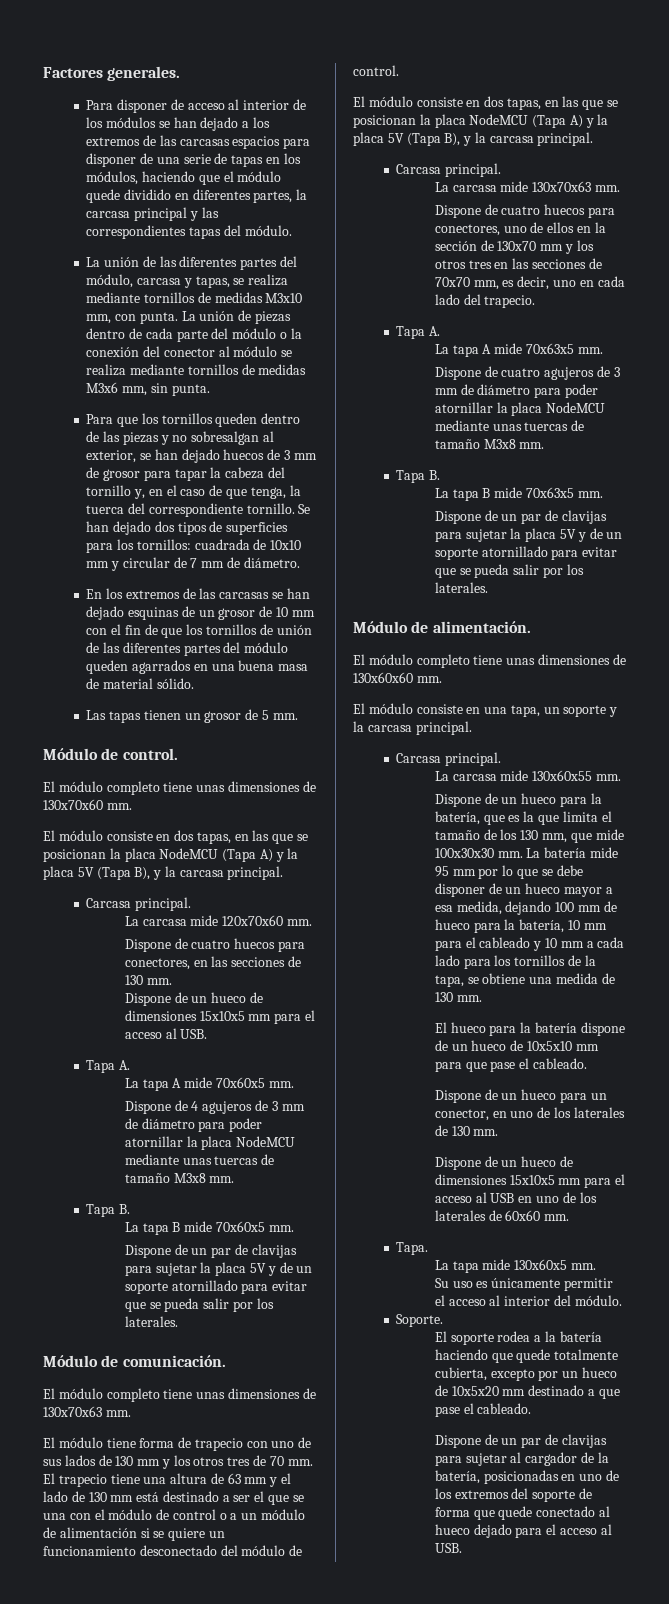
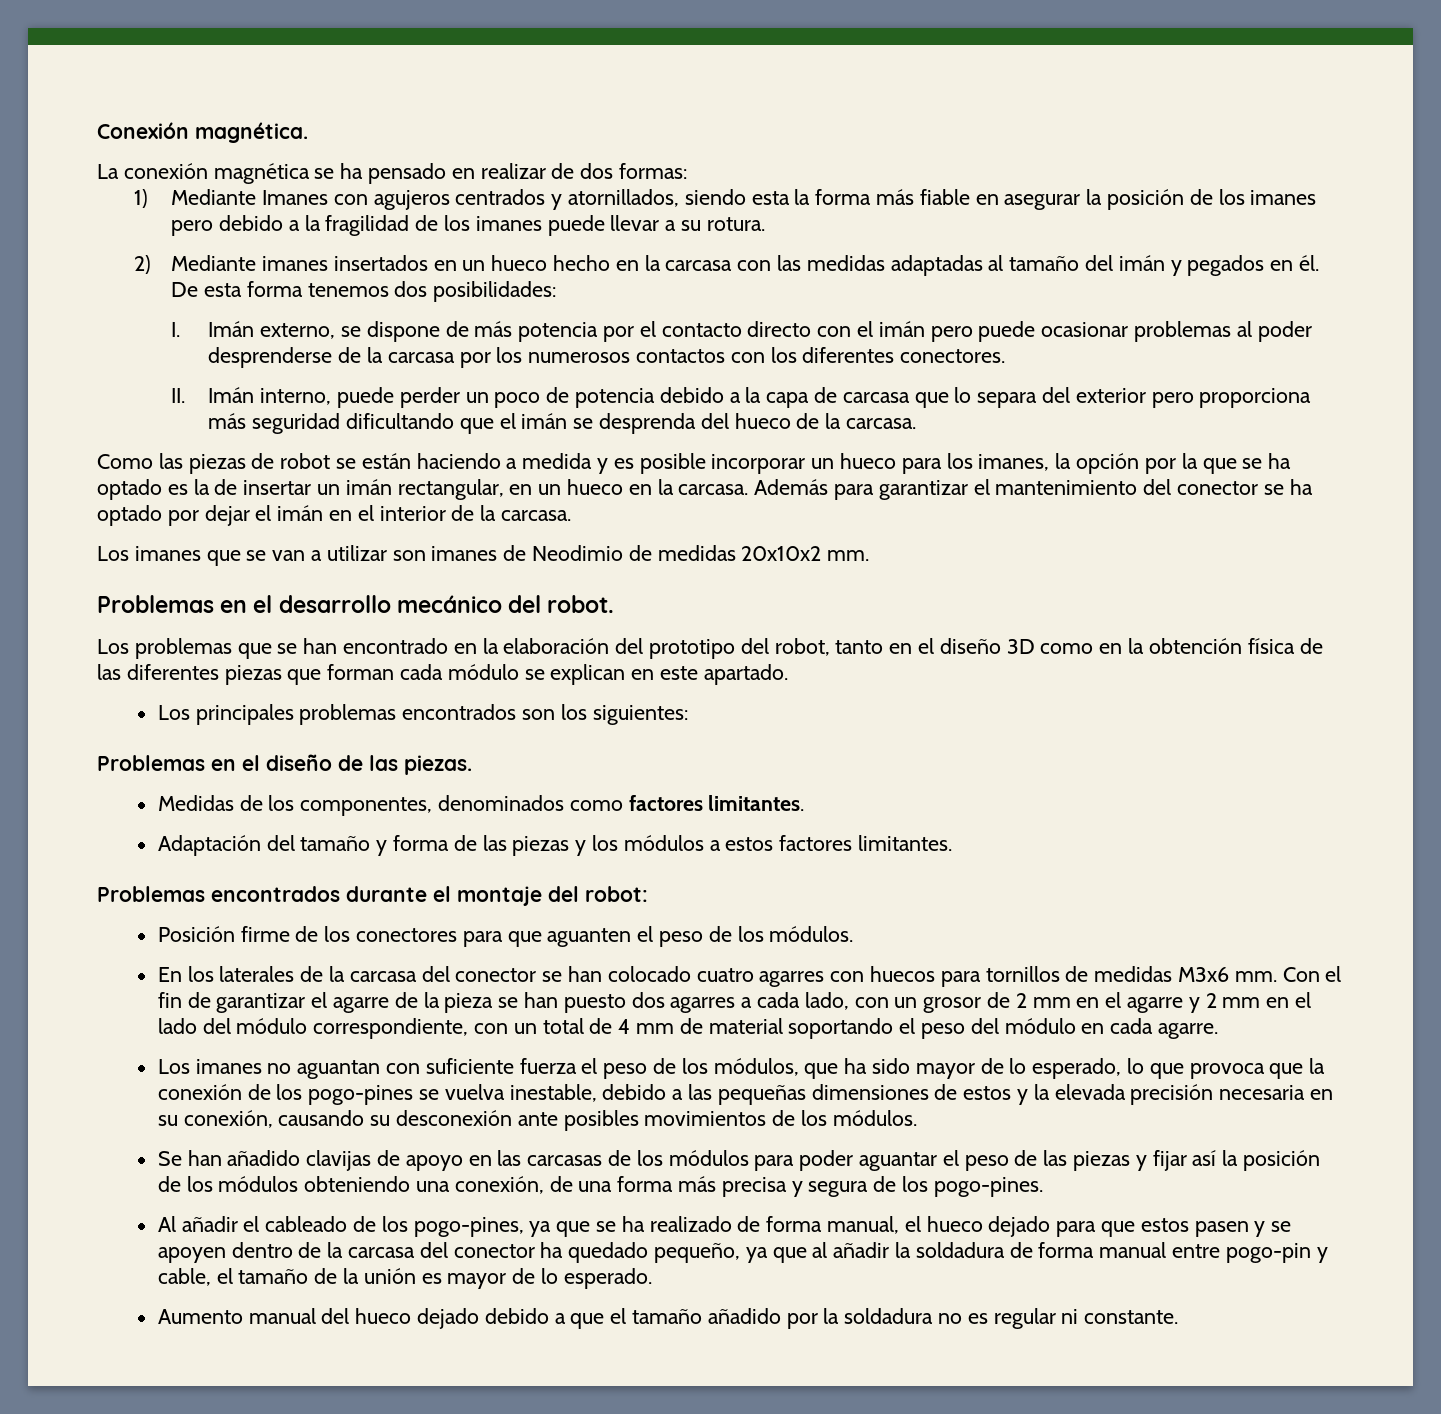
- Factores generales.
- Para disponer de acceso al interior de los módulos se han dejado a los extremos de las carcasas espacios para disponer de una serie de tapas en los módulos, haciendo que el módulo quede dividido en diferentes partes, la carcasa principal y las correspondientes tapas del módulo.
- La unión de las diferentes partes del módulo, carcasa y tapas, se realiza mediante tornillos de medidas M3x10 mm, con punta. La unión de piezas dentro de cada parte del módulo o la conexión del conector al módulo se realiza mediante tornillos de medidas M3x6 mm, sin punta.
- Para que los tornillos queden dentro de las piezas y no sobresalgan al exterior, se han dejado huecos de 3 mm de grosor para tapar la cabeza del tornillo y, en el caso de que tenga, la tuerca del correspondiente tornillo. Se han dejado dos tipos de superficies para los tornillos: cuadrada de 10x10 mm y circular de 7 mm de diámetro.
- En los extremos de las carcasas se han dejado esquinas de un grosor de 10 mm con el fin de que los tornillos de unión de las diferentes partes del módulo queden agarrados en una buena masa de material sólido.
- Las tapas tienen un grosor de 5 mm.
- Módulo de control.
- El módulo completo tiene unas dimensiones de 130x70x60 mm.
- El módulo consiste en dos tapas, en las que se posicionan la placa NodeMCU (Tapa A) y la placa 5V (Tapa B), y la carcasa principal.
- Carcasa principal.
- La carcasa mide 120x70x60 mm.
- Dispone de cuatro huecos para conectores, en las secciones de 130 mm.
- Dispone de un hueco de dimensiones 15x10x5 mm para el acceso al USB.
- Tapa A.
- La tapa A mide 70x60x5 mm.
- Dispone de 4 agujeros de 3 mm de diámetro para poder atornillar la placa NodeMCU mediante unas tuercas de tamaño M3x8 mm.
- Tapa B.
- La tapa B mide 70x60x5 mm.
- Dispone de un par de clavijas para sujetar la placa 5V y de un soporte atornillado para evitar que se pueda salir por los laterales.
- Módulo de comunicación.
- El módulo completo tiene unas dimensiones de 130x70x63 mm.
- El módulo tiene forma de trapecio con uno de sus lados de 130 mm y los otros tres de 70 mm. El trapecio tiene una altura de 63 mm y el lado de 130 mm está destinado a ser el que se una con el módulo de control o a un módulo de alimentación si se quiere un funcionamiento desconectado del módulo de control.
- El módulo consiste en dos tapas, en las que se posicionan la placa NodeMCU (Tapa A) y la placa 5V (Tapa B), y la carcasa principal.
- Carcasa principal.
- La carcasa mide 130x70x63 mm.
- Dispone de cuatro huecos para conectores, uno de ellos en la sección de 130x70 mm y los otros tres en las secciones de 70x70 mm, es decir, uno en cada lado del trapecio.
- Tapa A.
- La tapa A mide 70x63x5 mm.
- Dispone de cuatro agujeros de 3 mm de diámetro para poder atornillar la placa NodeMCU mediante unas tuercas de tamaño M3x8 mm.
- Tapa B.
- La tapa B mide 70x63x5 mm.
- Dispone de un par de clavijas para sujetar la placa 5V y de un soporte atornillado para evitar que se pueda salir por los laterales.
- Módulo de alimentación.
- El módulo completo tiene unas dimensiones de 130x60x60 mm.
- El módulo consiste en una tapa, un soporte y la carcasa principal.
- Carcasa principal.
- La carcasa mide 130x60x55 mm.
- Dispone de un hueco para la batería, que es la que limita el tamaño de los 130 mm, que mide 100x30x30 mm. La batería mide 95 mm por lo que se debe disponer de un hueco mayor a esa medida, dejando 100 mm de hueco para la batería, 10 mm para el cableado y 10 mm a cada lado para los tornillos de la tapa, se obtiene una medida de 130 mm.
- El hueco para la batería dispone de un hueco de 10x5x10 mm para que pase el cableado.
- Dispone de un hueco para un conector, en uno de los laterales de 130 mm.
- Dispone de un hueco de dimensiones 15x10x5 mm para el acceso al USB en uno de los laterales de 60x60 mm.
- Tapa.
- La tapa mide 130x60x5 mm.
- Su uso es únicamente permitir el acceso al interior del módulo.
- Soporte.
- El soporte rodea a la batería haciendo que quede totalmente cubierta, excepto por un hueco de 10x5x20 mm destinado a que pase el cableado.
- Dispone de un par de clavijas para sujetar al cargador de la batería, posicionadas en uno de los extremos del soporte de forma que quede conectado al hueco dejado para el acceso al USB.
+ Conexión magnética.
+ La conexión magnética se ha pensado en realizar de dos formas:
+ 1) Mediante Imanes con agujeros centrados y atornillados, siendo esta la forma más fiable en asegurar la posición de los imanes pero debido a la fragilidad de los imanes puede llevar a su rotura.
+ 2) Mediante imanes insertados en un hueco hecho en la carcasa con las medidas adaptadas al tamaño del imán y pegados en él. De esta forma tenemos dos posibilidades:
+ I. Imán externo, se dispone de más potencia por el contacto directo con el imán pero puede ocasionar problemas al poder desprenderse de la carcasa por los numerosos contactos con los diferentes conectores.
+ II. Imán interno, puede perder un poco de potencia debido a la capa de carcasa que lo separa del exterior pero proporciona más seguridad dificultando que el imán se desprenda del hueco de la carcasa.
+ Como las piezas de robot se están haciendo a medida y es posible incorporar un hueco para los imanes, la opción por la que se ha optado es la de insertar un imán rectangular, en un hueco en la carcasa. Además para garantizar el mantenimiento del conector se ha optado por dejar el imán en el interior de la carcasa.
+ Los imanes que se van a utilizar son imanes de Neodimio de medidas 20x10x2 mm.
+ Problemas en el desarrollo mecánico del robot.
+ Los problemas que se han encontrado en la elaboración del prototipo del robot, tanto en el diseño 3D como en la obtención física de las diferentes piezas que forman cada módulo se explican en este apartado.
+ Los principales problemas encontrados son los siguientes:
+ Problemas en el diseño de las piezas.
+ Medidas de los componentes, denominados como factores limitantes.
+ Adaptación del tamaño y forma de las piezas y los módulos a estos factores limitantes.
+ Problemas encontrados durante el montaje del robot:
+ Posición firme de los conectores para que aguanten el peso de los módulos.
+ En los laterales de la carcasa del conector se han colocado cuatro agarres con huecos para tornillos de medidas M3x6 mm. Con el fin de garantizar el agarre de la pieza se han puesto dos agarres a cada lado, con un grosor de 2 mm en el agarre y 2 mm en el lado del módulo correspondiente, con un total de 4 mm de material soportando el peso del módulo en cada agarre.
+ Los imanes no aguantan con suficiente fuerza el peso de los módulos, que ha sido mayor de lo esperado, lo que provoca que la conexión de los pogo-pines se vuelva inestable, debido a las pequeñas dimensiones de estos y la elevada precisión necesaria en su conexión, causando su desconexión ante posibles movimientos de los módulos.
+ Se han añadido clavijas de apoyo en las carcasas de los módulos para poder aguantar el peso de las piezas y fijar así la posición de los módulos obteniendo una conexión, de una forma más precisa y segura de los pogo-pines.
+ Al añadir el cableado de los pogo-pines, ya que se ha realizado de forma manual, el hueco dejado para que estos pasen y se apoyen dentro de la carcasa del conector ha quedado pequeño, ya que al añadir la soldadura de forma manual entre pogo-pin y cable, el tamaño de la unión es mayor de lo esperado.
+ Aumento manual del hueco dejado debido a que el tamaño añadido por la soldadura no es regular ni constante.

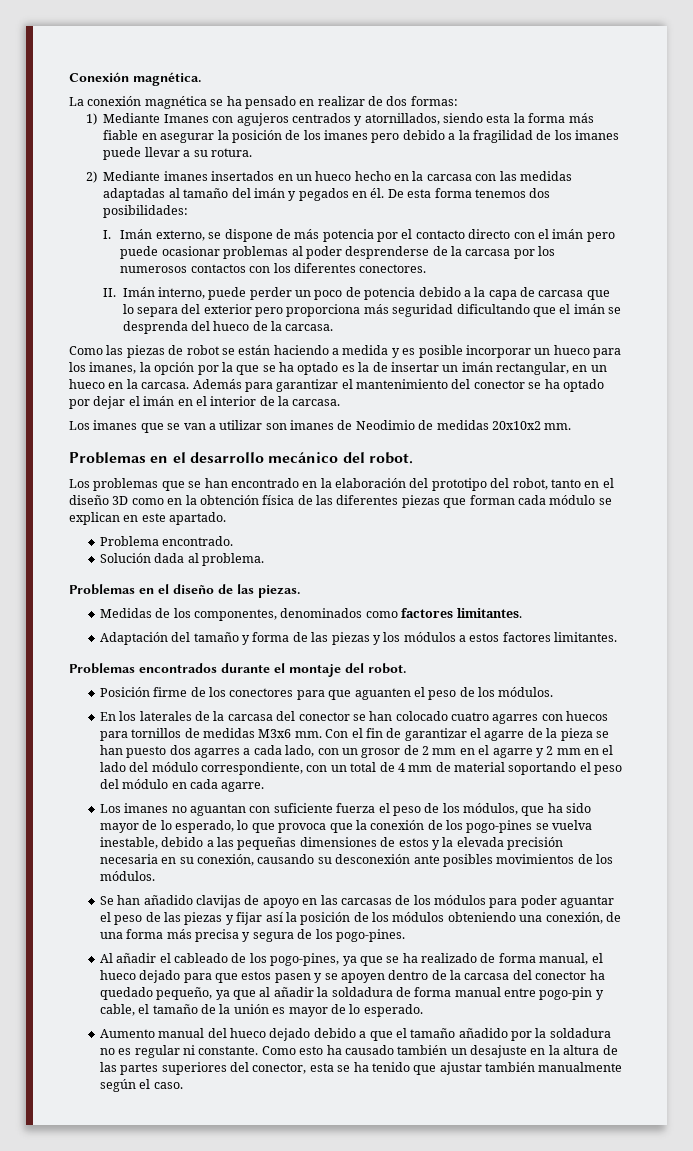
- Los principales problemas encontrados son los siguientes:
+ Problema encontrado.
+ Solución dada al problema.
- Problemas encontrados durante el montaje del robot:
+ Problemas encontrados durante el montaje del robot.
+ Como esto ha causado también un desajuste en la altura de las partes superiores del conector, esta se ha tenido que ajustar también manualmente según el caso.

